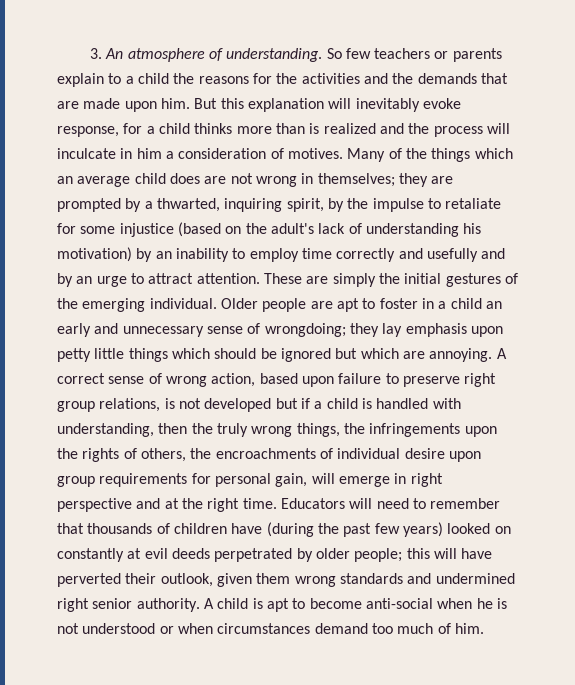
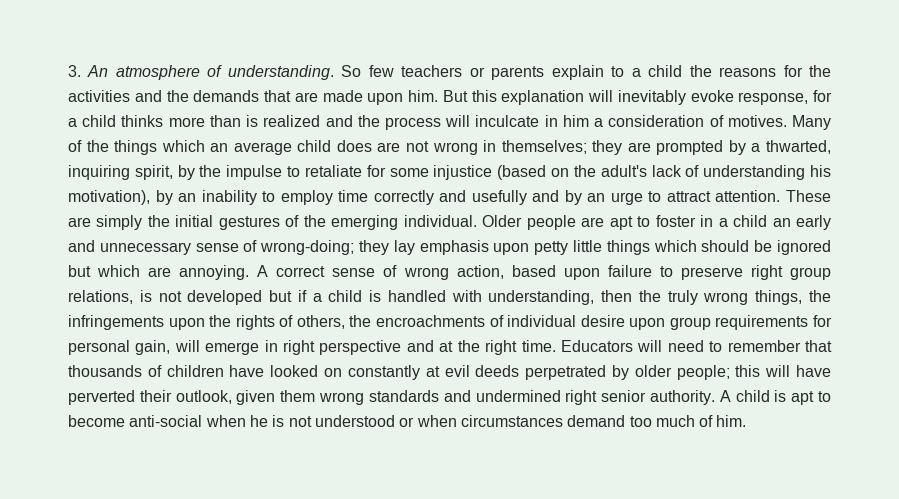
- Many of the things which an average child does are not wrong in themselves; they are prompted by a thwarted, inquiring spirit, by the impulse to retaliate for some injustice (based on the adult's lack of understanding his motivation) by an inability to employ time correctly and usefully and by an urge to attract attention.
+ Many of the things which an average child does are not wrong in themselves; they are prompted by a thwarted, inquiring spirit, by the impulse to retaliate for some injustice (based on the adult's lack of understanding his motivation), by an inability to employ time correctly and usefully and by an urge to attract attention.
- Older people are apt to foster in a child an early and unnecessary sense of wrongdoing; they lay emphasis upon petty little things which should be ignored but which are annoying.
+ Older people are apt to foster in a child an early and unnecessary sense of wrong-doing; they lay emphasis upon petty little things which should be ignored but which are annoying.
- Educators will need to remember that thousands of children have (during the past few years) looked on constantly at evil deeds perpetrated by older people; this will have perverted their outlook, given them wrong standards and undermined right senior authority.
+ Educators will need to remember that thousands of children have looked on constantly at evil deeds perpetrated by older people; this will have perverted their outlook, given them wrong standards and undermined right senior authority.

